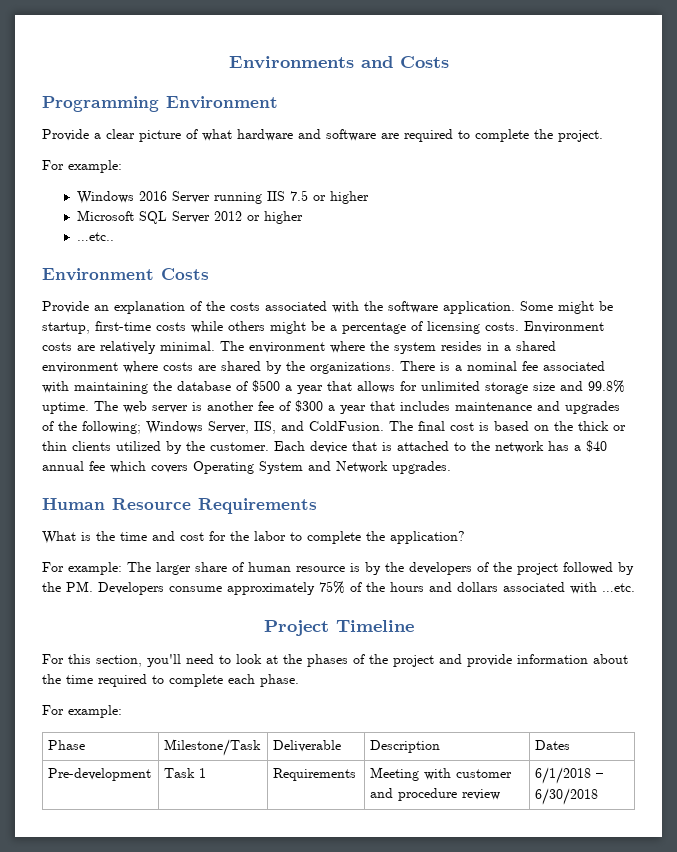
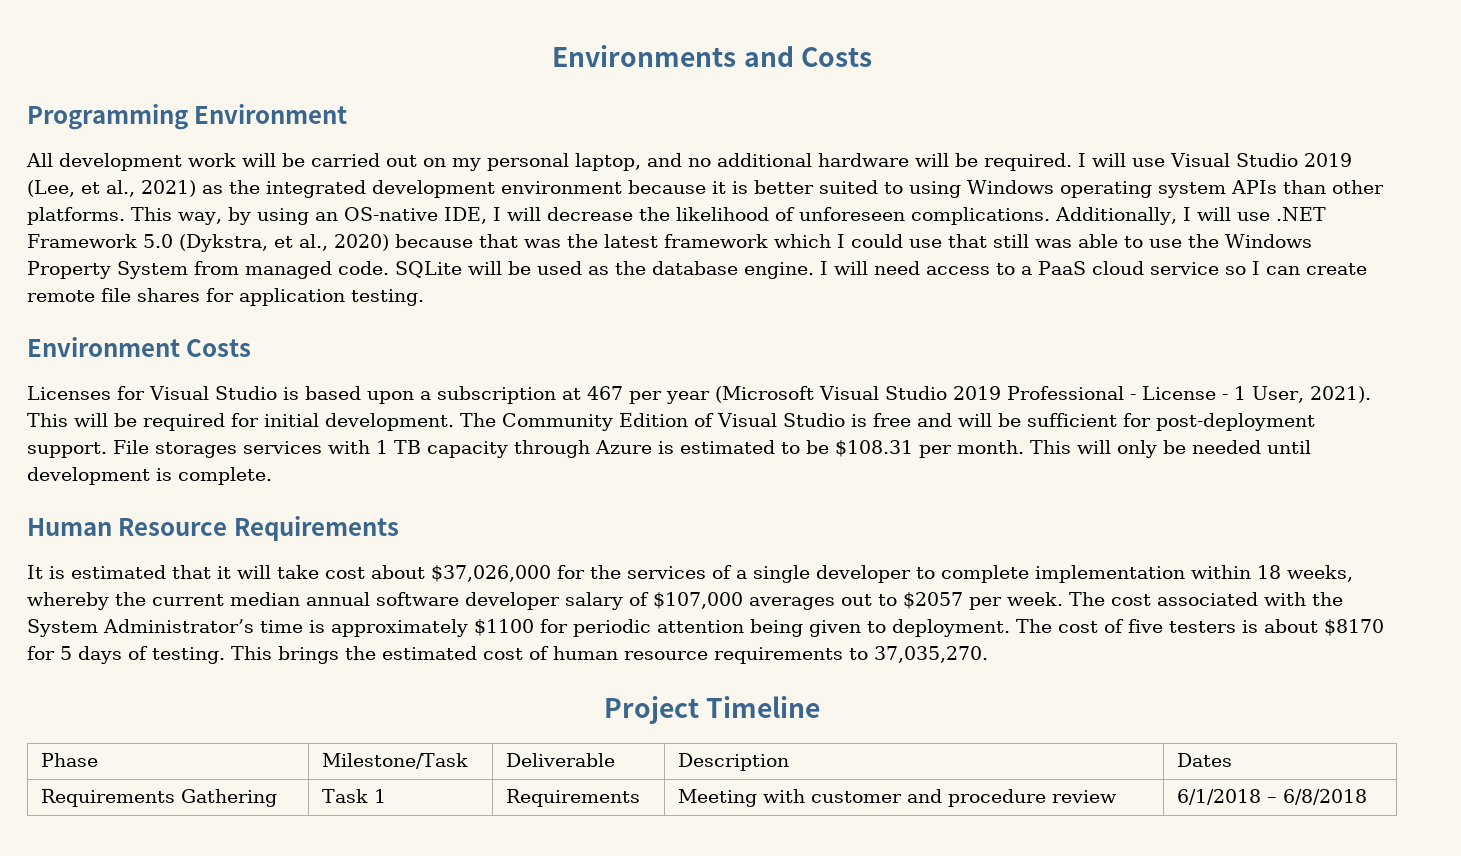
- Provide a clear picture of what hardware and software are required to complete the project.
- For example:
- Windows 2016 Server running IIS 7.5 or higher
- Microsoft SQL Server 2012 or higher
- …etc..
+ All development work will be carried out on my personal laptop, and no additional hardware will be required. I will use Visual Studio 2019 (Lee, et al., 2021) as the integrated development environment because it is better suited to using Windows operating system APIs than other platforms. This way, by using an OS-native IDE, I will decrease the likelihood of unforeseen complications. Additionally, I will use .NET Framework 5.0 (Dykstra, et al., 2020) because that was the latest framework which I could use that still was able to use the Windows Property System from managed code. SQLite will be used as the database engine. I will need access to a PaaS cloud service so I can create remote file shares for application testing.
  Environment Costs
- Provide an explanation of the costs associated with the software application. Some might be startup, first-time costs while others might be a percentage of licensing costs. Environment costs are relatively minimal. The environment where the system resides in a shared environment where costs are shared by the organizations. There is a nominal fee associated with maintaining the database of $500 a year that allows for unlimited storage size and 99.8% uptime. The web server is another fee of $300 a year that includes maintenance and upgrades of the following; Windows Server, IIS, and ColdFusion. The final cost is based on the thick or thin clients utilized by the customer. Each device that is attached to the network has a $40 annual fee which covers Operating System and Network upgrades.
+ Licenses for Visual Studio is based upon a subscription at 467 per year (Microsoft Visual Studio 2019 Professional - License - 1 User, 2021). This will be required for initial development. The Community Edition of Visual Studio is free and will be sufficient for post-deployment support. File storages services with 1 TB capacity through Azure is estimated to be $108.31 per month. This will only be needed until development is complete.
  Human Resource Requirements
- What is the time and cost for the labor to complete the application?
- For example: The larger share of human resource is by the developers of the project followed by the PM. Developers consume approximately 75% of the hours and dollars associated with …etc.
+ It is estimated that it will take cost about $37,026,000 for the services of a single developer to complete implementation within 18 weeks, whereby the current median annual software developer salary of $107,000 averages out to $2057 per week. The cost associated with the System Administrator’s time is approximately $1100 for periodic attention being given to deployment. The cost of five testers is about $8170 for 5 days of testing. This brings the estimated cost of human resource requirements to 37,035,270.
  Project Timeline
- For this section, you'll need to look at the phases of the project and provide information about the time required to complete each phase.
- For example:
- Pre-development | Task 1 | Requirements | Meeting with customer and procedure review | 6/1/2018 – 6/30/2018
+ Requirements Gathering | Task 1 | Requirements | Meeting with customer and procedure review | 6/1/2018 – 6/8/2018

